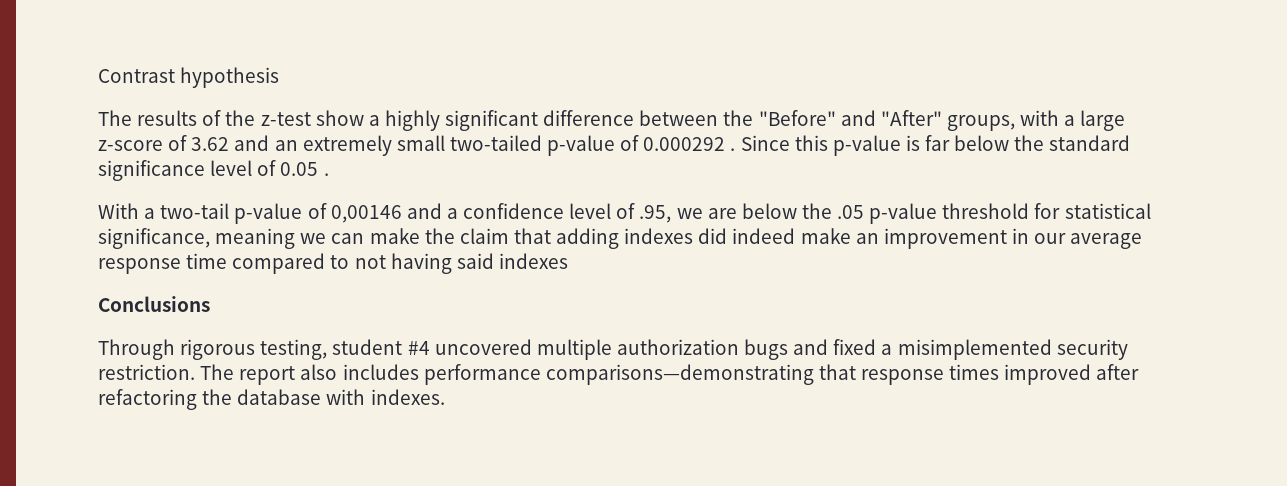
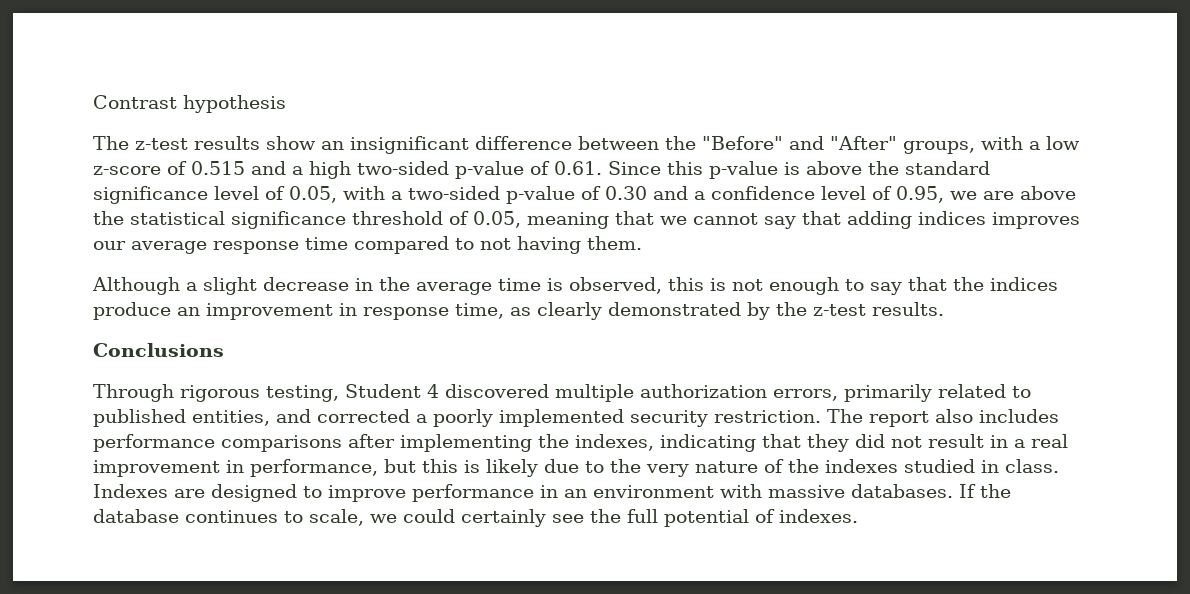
- The results of the z-test show a highly significant difference between the "Before" and "After" groups, with a large z-score of 3.62 and an extremely small two-tailed p-value of 0.000292 . Since this p-value is far below the standard significance level of 0.05 .
- With a two-tail p-value of 0,00146 and a confidence level of .95, we are below the .05 p-value threshold for statistical significance, meaning we can make the claim that adding indexes did indeed make an improvement in our average response time compared to not having said indexes
+ The z-test results show an insignificant difference between the "Before" and "After" groups, with a low z-score of 0.515 and a high two-sided p-value of 0.61. Since this p-value is above the standard significance level of 0.05, with a two-sided p-value of 0.30 and a confidence level of 0.95, we are above the statistical significance threshold of 0.05, meaning that we cannot say that adding indices improves our average response time compared to not having them.
+ Although a slight decrease in the average time is observed, this is not enough to say that the indices produce an improvement in response time, as clearly demonstrated by the z-test results.
  Conclusions
- Through rigorous testing, student #4 uncovered multiple authorization bugs and fixed a misimplemented security restriction.
+ Through rigorous testing, Student 4 discovered multiple authorization errors, primarily related to published entities, and corrected a poorly implemented security restriction.
- The report also includes performance comparisons—demonstrating that response times improved after refactoring the database with indexes.
+ The report also includes performance comparisons after implementing the indexes, indicating that they did not result in a real improvement in performance, but this is likely due to the very nature of the indexes studied in class. Indexes are designed to improve performance in an environment with massive databases. If the database continues to scale, we could certainly see the full potential of indexes.

